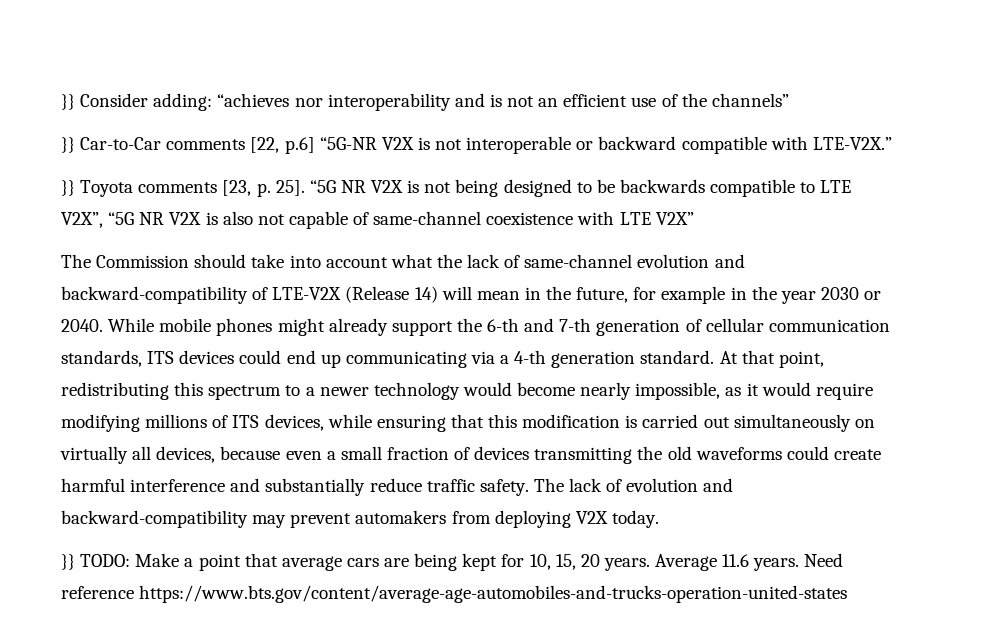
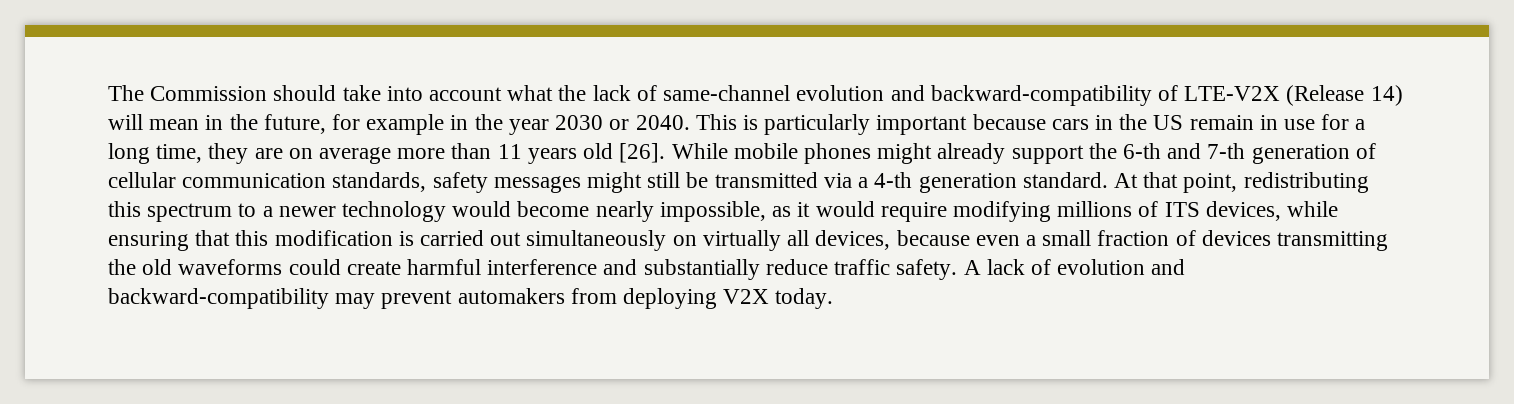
- }} Consider adding: “achieves nor interoperability and is not an efficient use of the channels”
- }} Car-to-Car comments [22, p.6] “5G-NR V2X is not interoperable or backward compatible with LTE-V2X.”
- }} Toyota comments [23, p. 25]. “5G NR V2X is not being designed to be backwards compatible to LTE V2X”, “5G NR V2X is also not capable of same-channel coexistence with LTE V2X”
+ This is particularly important because cars in the US remain in use for a long time, they are on average more than 11 years old [26].
- While mobile phones might already support the 6-th and 7-th generation of cellular communication standards, ITS devices could end up communicating via a 4-th generation standard.
+ While mobile phones might already support the 6-th and 7-th generation of cellular communication standards, safety messages might still be transmitted via a 4-th generation standard.
- The lack of evolution and backward-compatibility may prevent automakers from deploying V2X today.
+ A lack of evolution and backward-compatibility may prevent automakers from deploying V2X today.
- }} TODO: Make a point that average cars are being kept for 10, 15, 20 years. Average 11.6 years. Need reference https://www.bts.gov/content/average-age-automobiles-and-trucks-operation-united-states

